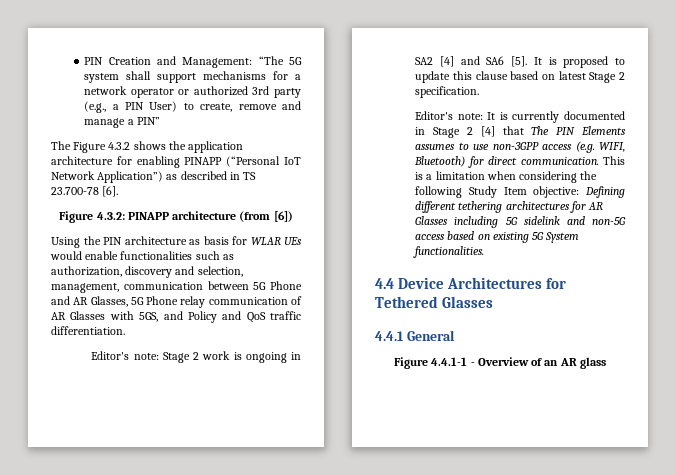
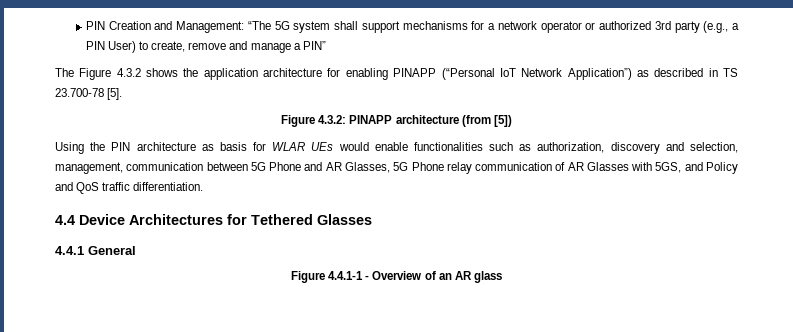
- The Figure 4.3.2 shows the application architecture for enabling PINAPP (“Personal IoT Network Application”) as described in TS 23.700-78 [6].
+ The Figure 4.3.2 shows the application architecture for enabling PINAPP (“Personal IoT Network Application”) as described in TS 23.700-78 [5].
- Figure 4.3.2: PINAPP architecture (from [6])
+ Figure 4.3.2: PINAPP architecture (from [5])
- Editor's note: Stage 2 work is ongoing in SA2 [4] and SA6 [5]. It is proposed to update this clause based on latest Stage 2 specification.
- Editor's note: It is currently documented in Stage 2 [4] that The PIN Elements assumes to use non-3GPP access (e.g. WIFI, Bluetooth) for direct communication. This is a limitation when considering the following Study Item objective: Defining different tethering architectures for AR Glasses including 5G sidelink and non-5G access based on existing 5G System functionalities.

